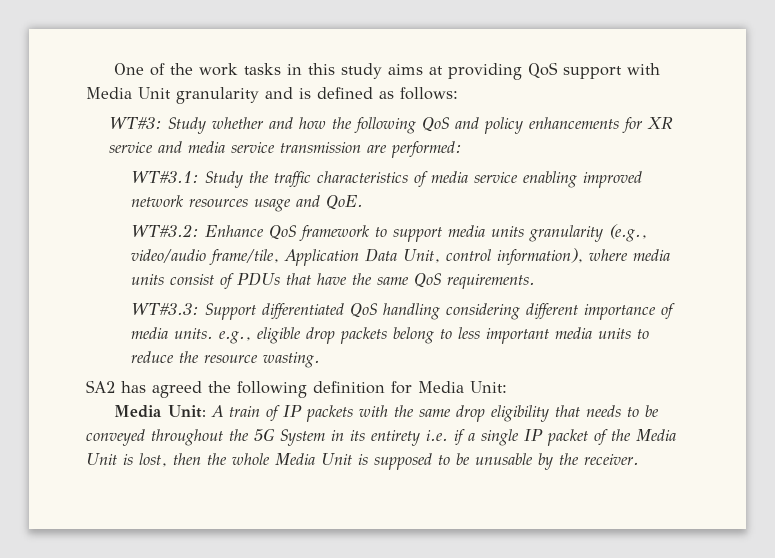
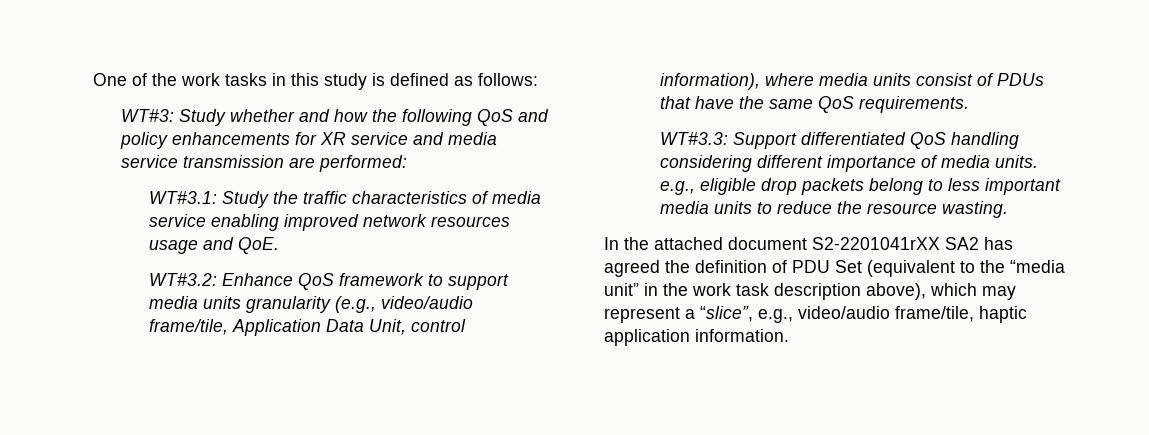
- One of the work tasks in this study aims at providing QoS support with Media Unit granularity and is defined as follows:
+ One of the work tasks in this study is defined as follows:
- SA2 has agreed the following definition for Media Unit:
- Media Unit: A train of IP packets with the same drop eligibility that needs to be conveyed throughout the 5G System in its entirety i.e. if a single IP packet of the Media Unit is lost, then the whole Media Unit is supposed to be unusable by the receiver.
+ In the attached document S2-2201041rXX SA2 has agreed the definition of PDU Set (equivalent to the “media unit” in the work task description above), which may represent a “slice”, e.g., video/audio frame/tile, haptic application information.

